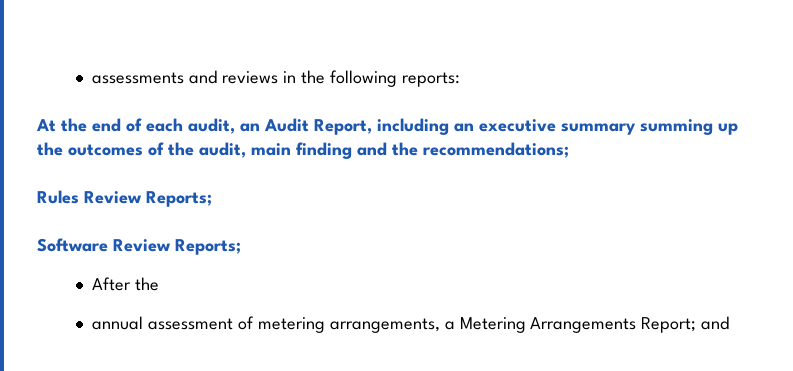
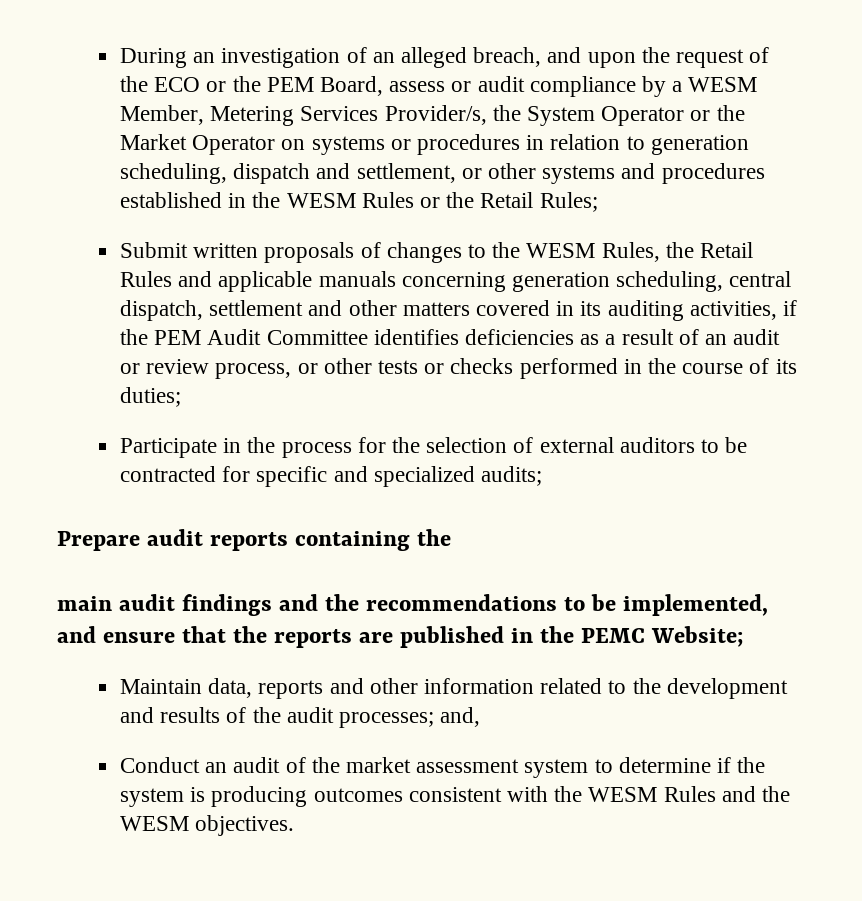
- assessments and reviews in the following reports:
- At the end of each audit, an Audit Report, including an executive summary summing up the outcomes of the audit, main finding and the recommendations;
- Rules Review Reports;
- Software Review Reports;
- After the
- annual assessment of metering arrangements, a Metering Arrangements Report; and
+ During an investigation of an alleged breach, and upon the request of the ECO or the PEM Board, assess or audit compliance by a WESM Member, Metering Services Provider/s, the System Operator or the Market Operator on systems or procedures in relation to generation scheduling, dispatch and settlement, or other systems and procedures established in the WESM Rules or the Retail Rules;
+ Submit written proposals of changes to the WESM Rules, the Retail Rules and applicable manuals concerning generation scheduling, central dispatch, settlement and other matters covered in its auditing activities, if the PEM Audit Committee identifies deficiencies as a result of an audit or review process, or other tests or checks performed in the course of its duties;
+ Participate in the process for the selection of external auditors to be contracted for specific and specialized audits;
+ Prepare audit reports containing the
+ main audit findings and the recommendations to be implemented, and ensure that the reports are published in the PEMC Website;
+ Maintain data, reports and other information related to the development and results of the audit processes; and,
+ Conduct an audit of the market assessment system to determine if the system is producing outcomes consistent with the WESM Rules and the WESM objectives.

